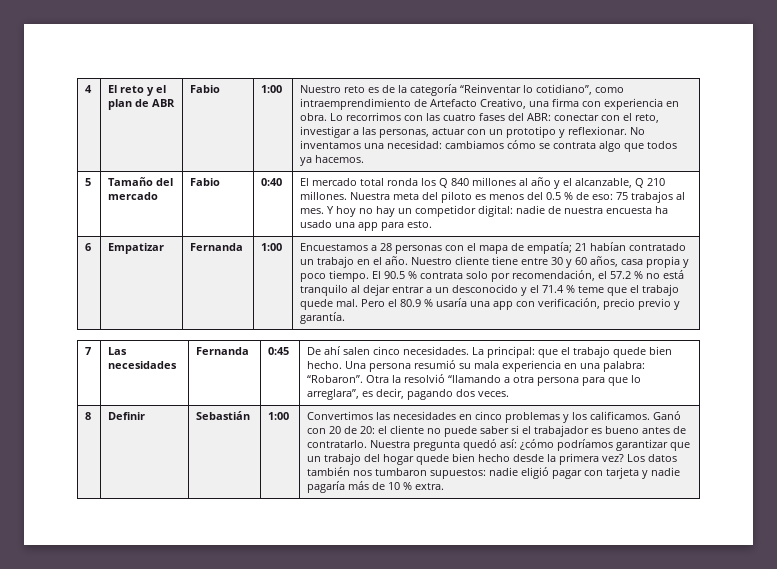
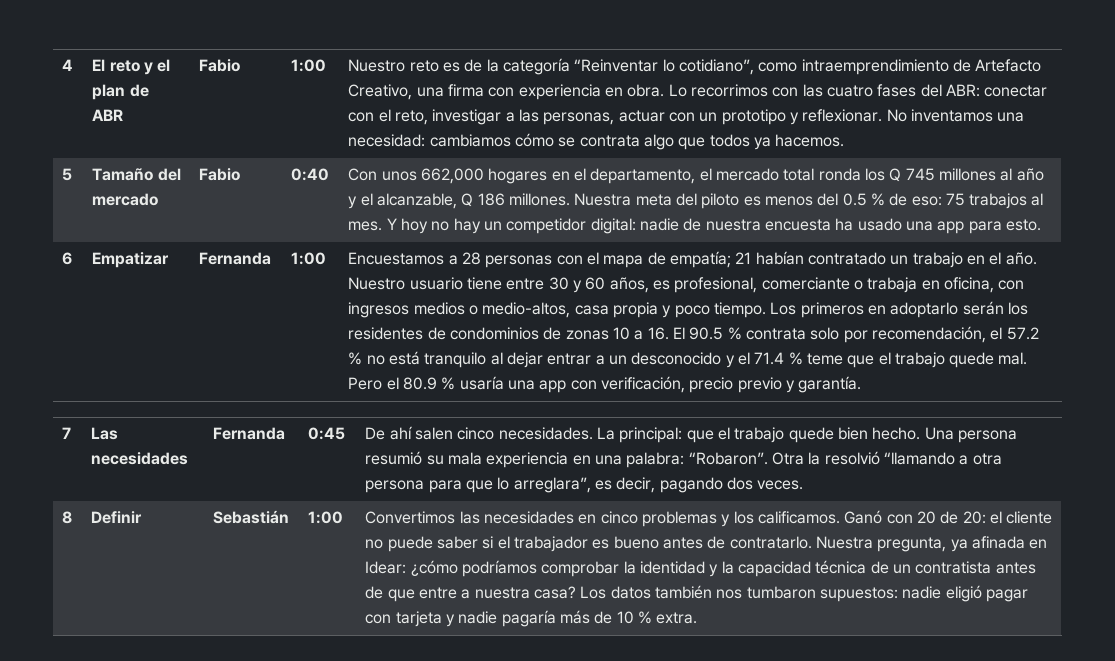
- El mercado total ronda los Q 840 millones al año y el alcanzable, Q 210 millones.
+ Con unos 662,000 hogares en el departamento, el mercado total ronda los Q 745 millones al año y el alcanzable, Q 186 millones.
- Nuestro cliente tiene entre 30 y 60 años, casa propia y poco tiempo.
+ Nuestro usuario tiene entre 30 y 60 años, es profesional, comerciante o trabaja en oficina, con ingresos medios o medio-altos, casa propia y poco tiempo.
- El 90.5 % contrata solo por recomendación, el 57.2 % no está tranquilo al dejar entrar a un desconocido y el 71.4 % teme que el trabajo quede mal.
+ Los primeros en adoptarlo serán los residentes de condominios de zonas 10 a 16. El 90.5 % contrata solo por recomendación, el 57.2 % no está tranquilo al dejar entrar a un desconocido y el 71.4 % teme que el trabajo quede mal.
- Nuestra pregunta quedó así: ¿cómo podríamos garantizar que un trabajo del hogar quede bien hecho desde la primera vez?
+ Nuestra pregunta, ya afinada en Idear: ¿cómo podríamos comprobar la identidad y la capacidad técnica de un contratista antes de que entre a nuestra casa?

